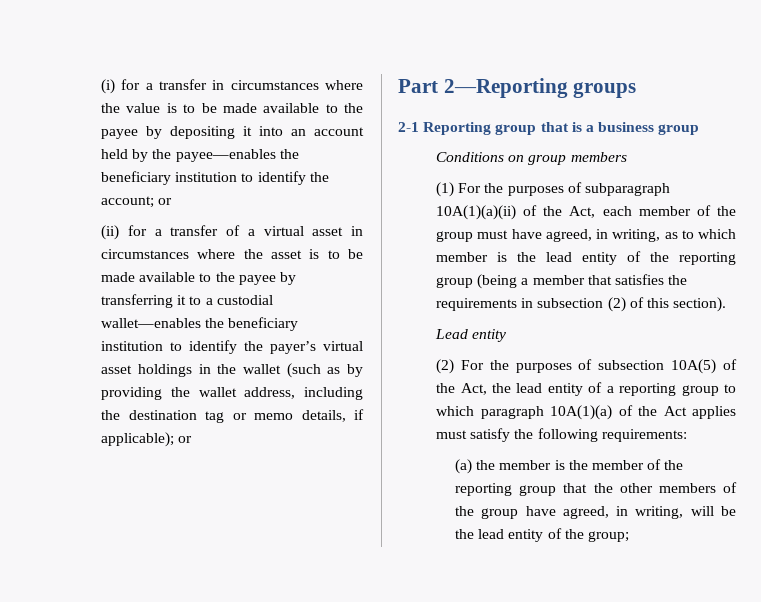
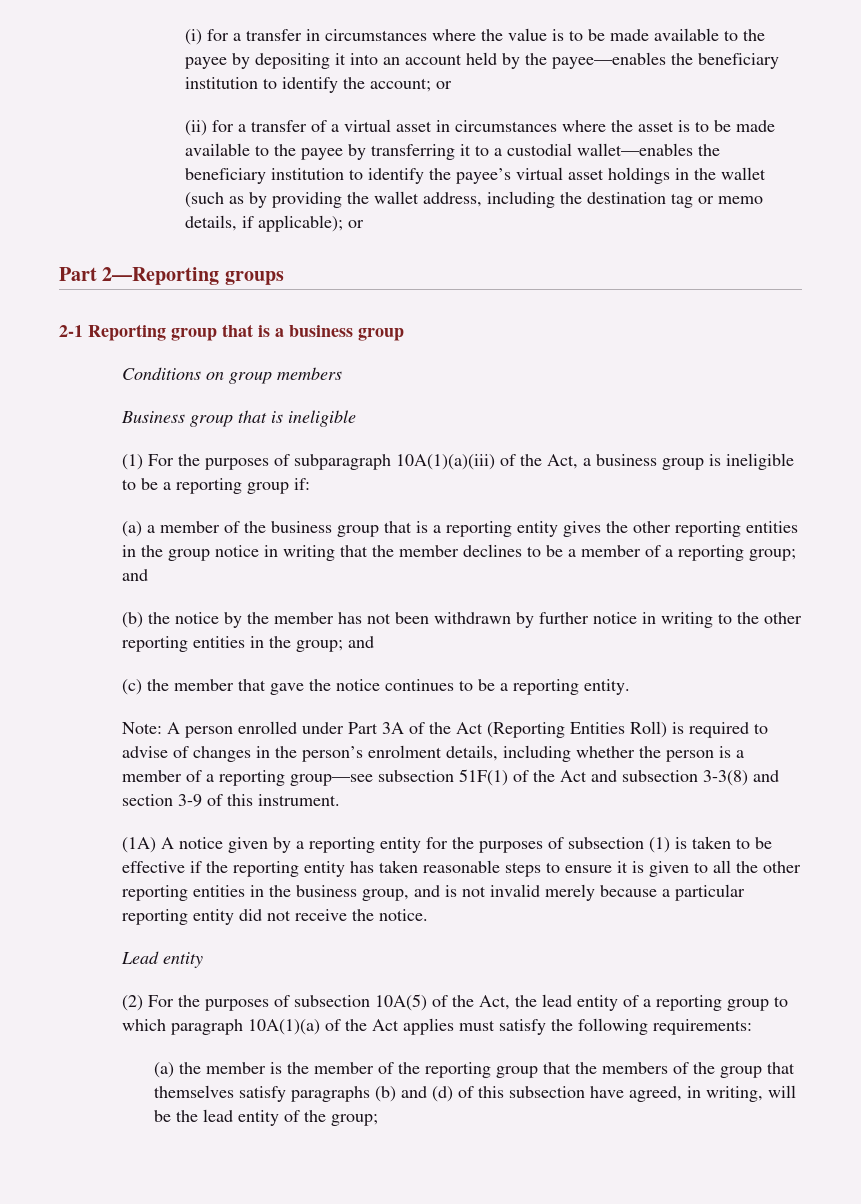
- (ii) for a transfer of a virtual asset in circumstances where the asset is to be made available to the payee by transferring it to a custodial wallet—enables the beneficiary institution to identify the payer’s virtual asset holdings in the wallet (such as by providing the wallet address, including the destination tag or memo details, if applicable); or
+ (ii) for a transfer of a virtual asset in circumstances where the asset is to be made available to the payee by transferring it to a custodial wallet—enables the beneficiary institution to identify the payee’s virtual asset holdings in the wallet (such as by providing the wallet address, including the destination tag or memo details, if applicable); or
+ Business group that is ineligible
- (1) For the purposes of subparagraph 10A(1)(a)(ii) of the Act, each member of the group must have agreed, in writing, as to which member is the lead entity of the reporting group (being a member that satisfies the requirements in subsection (2) of this section).
+ (1) For the purposes of subparagraph 10A(1)(a)(iii) of the Act, a business group is ineligible to be a reporting group if:
+ (a) a member of the business group that is a reporting entity gives the other reporting entities in the group notice in writing that the member declines to be a member of a reporting group; and
+ (b) the notice by the member has not been withdrawn by further notice in writing to the other reporting entities in the group; and
+ (c) the member that gave the notice continues to be a reporting entity.
+ Note: A person enrolled under Part 3A of the Act (Reporting Entities Roll) is required to advise of changes in the person’s enrolment details, including whether the person is a member of a reporting group—see subsection 51F(1) of the Act and subsection 3-3(8) and section 3-9 of this instrument.
+ (1A) A notice given by a reporting entity for the purposes of subsection (1) is taken to be effective if the reporting entity has taken reasonable steps to ensure it is given to all the other reporting entities in the business group, and is not invalid merely because a particular reporting entity did not receive the notice.
- (a) the member is the member of the reporting group that the other members of the group have agreed, in writing, will be the lead entity of the group;
+ (a) the member is the member of the reporting group that the members of the group that themselves satisfy paragraphs (b) and (d) of this subsection have agreed, in writing, will be the lead entity of the group;

